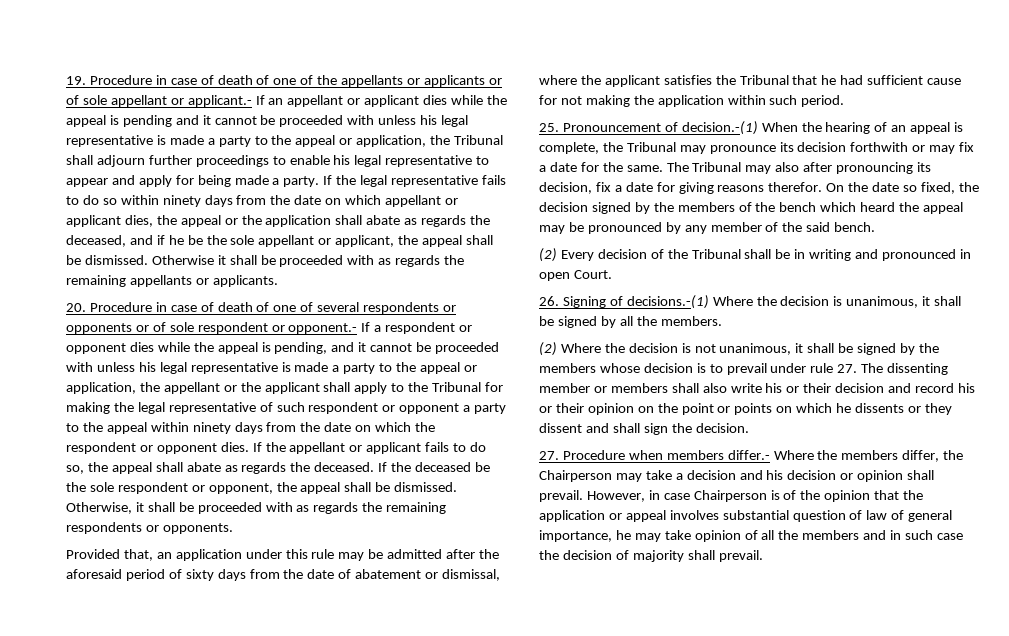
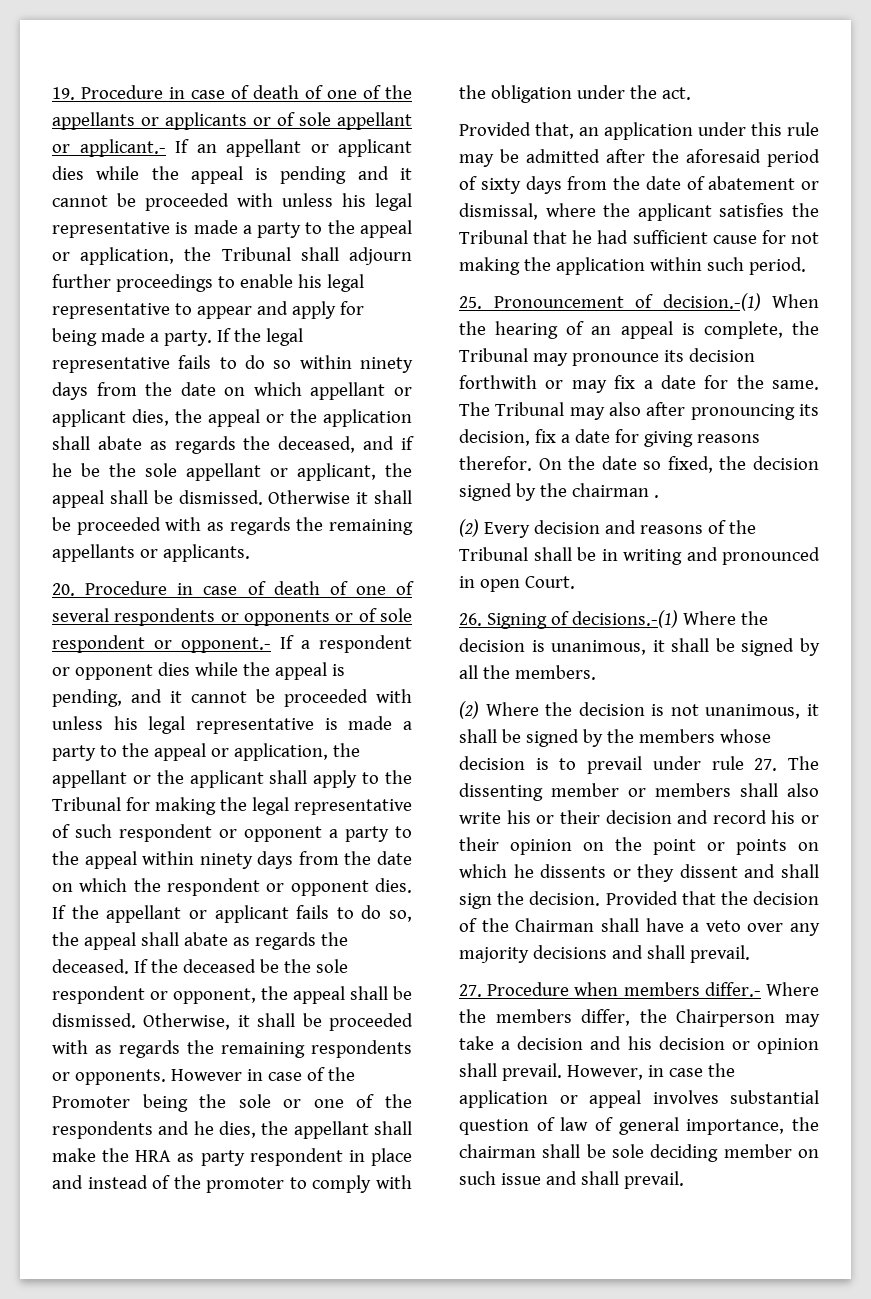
+ However in case of the Promoter being the sole or one of the respondents and he dies, the appellant shall make the HRA as party respondent in place and instead of the promoter to comply with the obligation under the act.
- On the date so fixed, the decision signed by the members of the bench which heard the appeal may be pronounced by any member of the said bench.
+ On the date so fixed, the decision signed by the chairman .
- (2) Every decision of the Tribunal shall be in writing and pronounced in open Court.
+ (2) Every decision and reasons of the Tribunal shall be in writing and pronounced in open Court.
+ Provided that the decision of the Chairman shall have a veto over any majority decisions and shall prevail.
- However, in case Chairperson is of the opinion that the application or appeal involves substantial question of law of general importance, he may take opinion of all the members and in such case the decision of majority shall prevail.
+ However, in case the application or appeal involves substantial question of law of general importance, the chairman shall be sole deciding member on such issue and shall prevail.

